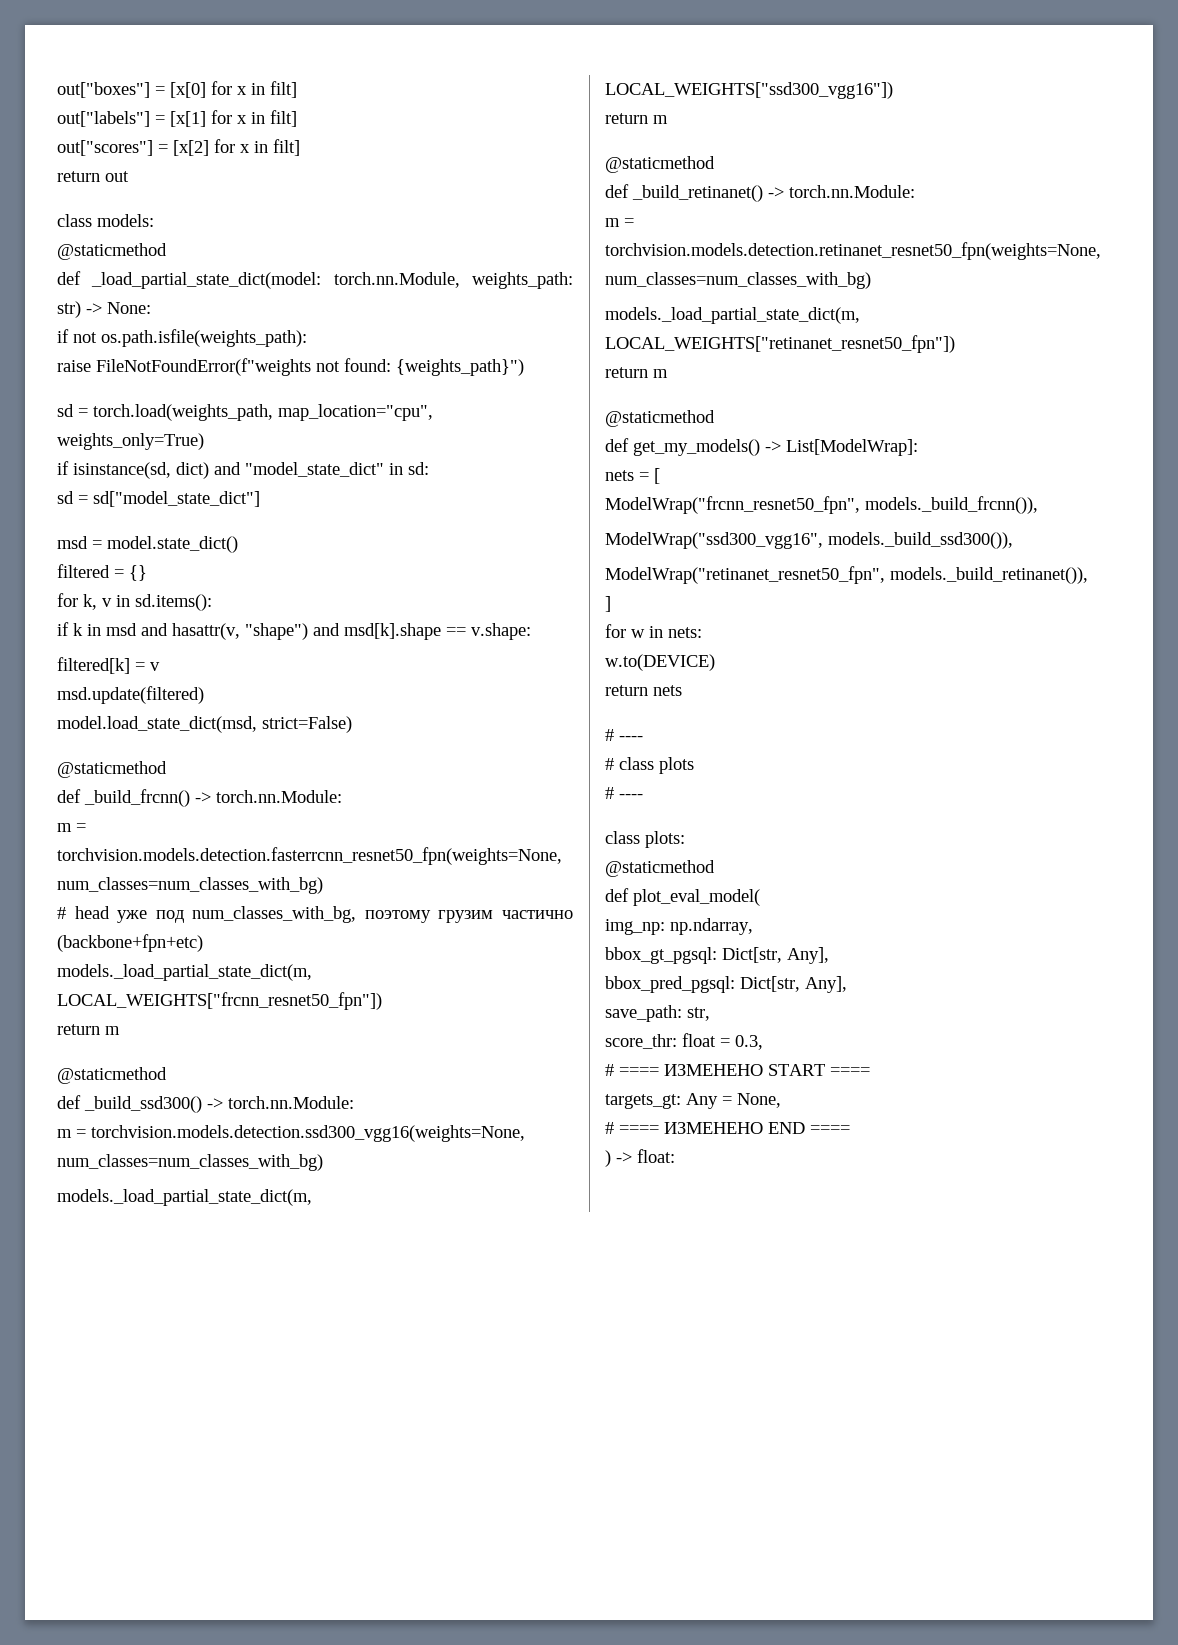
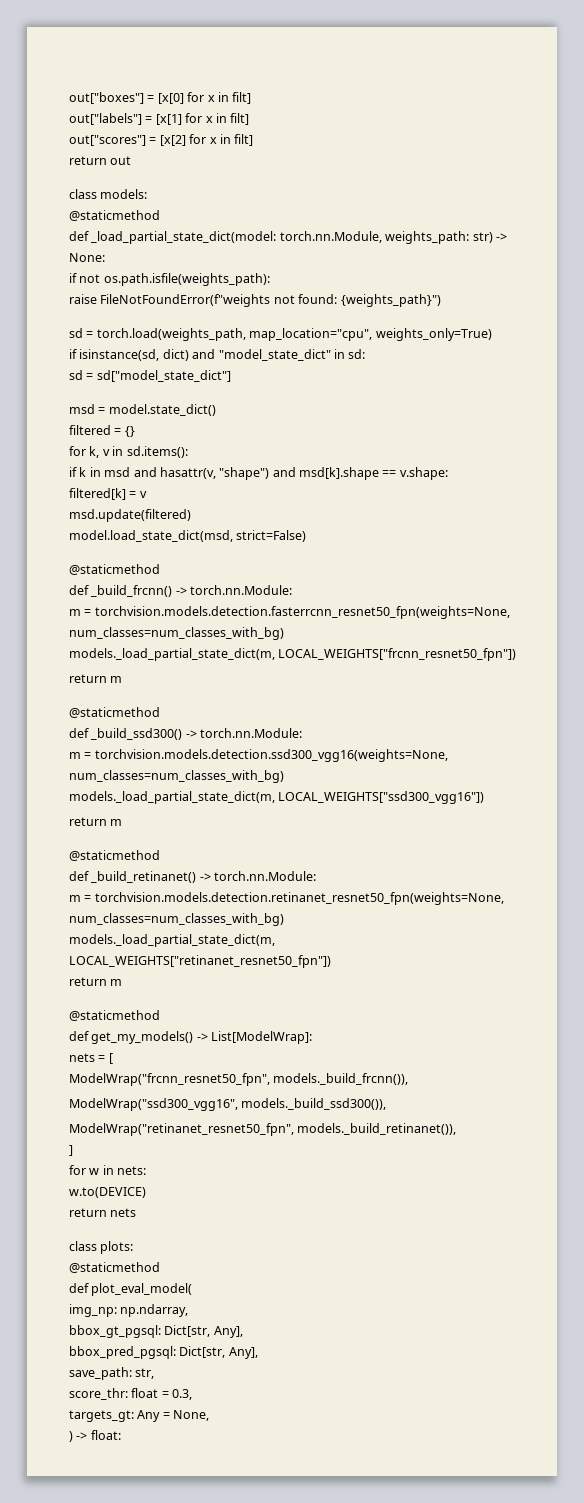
- # head уже под num_classes_with_bg, поэтому грузим частично (backbone+fpn+etc)
  return nets
- # ----
- # class plots
- # ----
- # ==== ИЗМЕНЕНО START ====
- # ==== ИЗМЕНЕНО END ====

